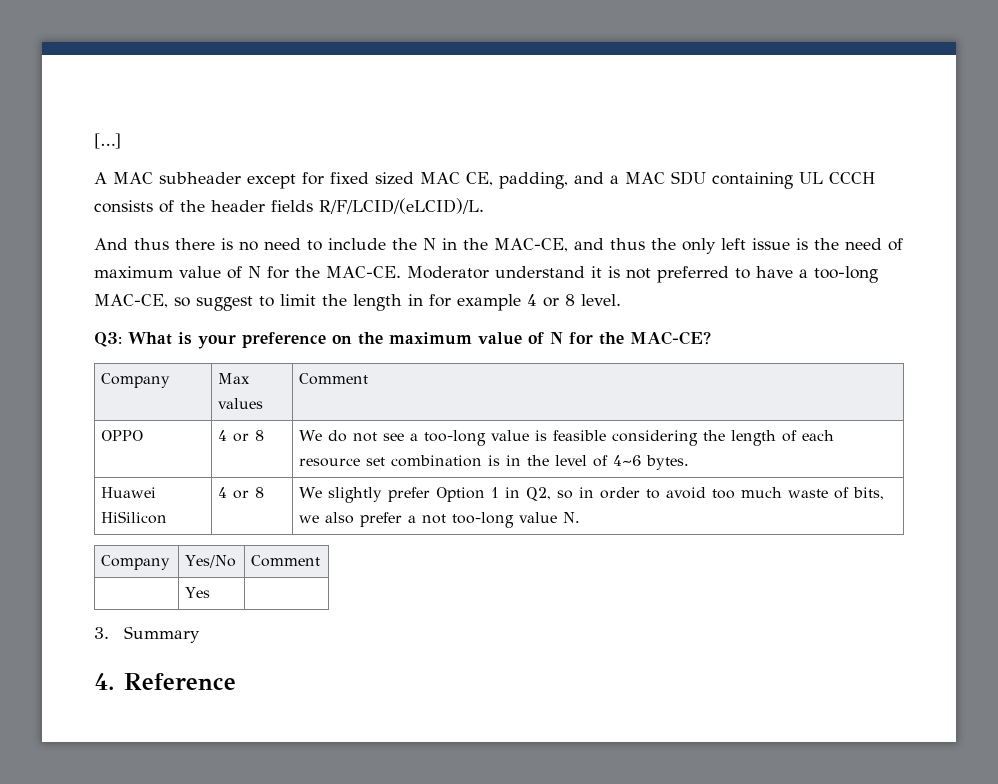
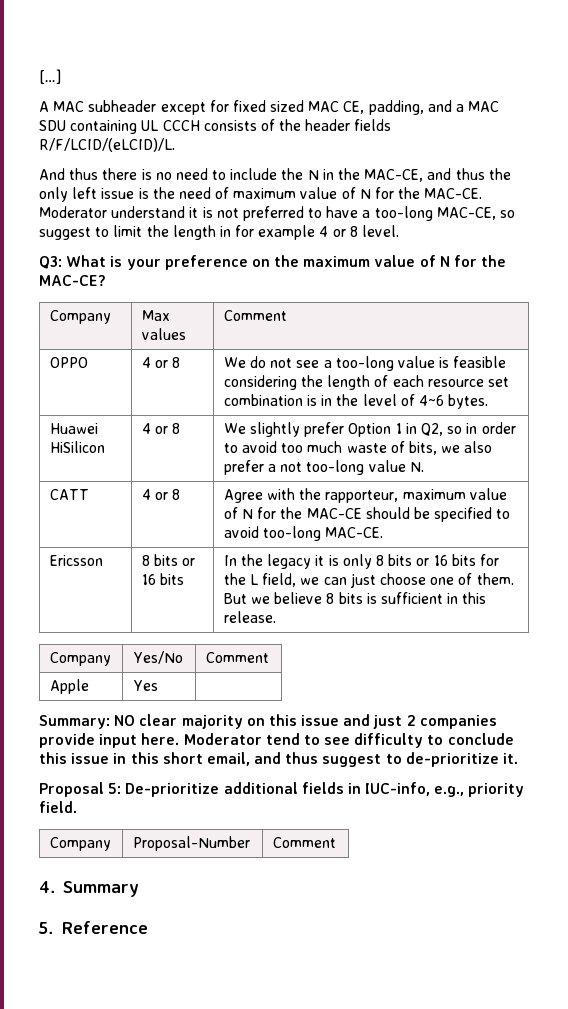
+ CATT | 4 or 8 | Agree with the rapporteur, maximum value of N for the MAC-CE should be specified to avoid too-long MAC-CE.
+ Ericsson | 8 bits or 16 bits | In the legacy it is only 8 bits or 16 bits for the L field, we can just choose one of them. But we believe 8 bits is sufficient in this release.
- | Yes |
+ Apple | Yes |
- 3. Summary
+ Summary: NO clear majority on this issue and just 2 companies provide input here. Moderator tend to see difficulty to conclude this issue in this short email, and thus suggest to de-prioritize it.
+ Proposal 5: De-prioritize additional fields in IUC-info, e.g., priority field.
+ Company | Proposal-Number | Comment
+ 4. Summary
- 4. Reference
+ 5. Reference

